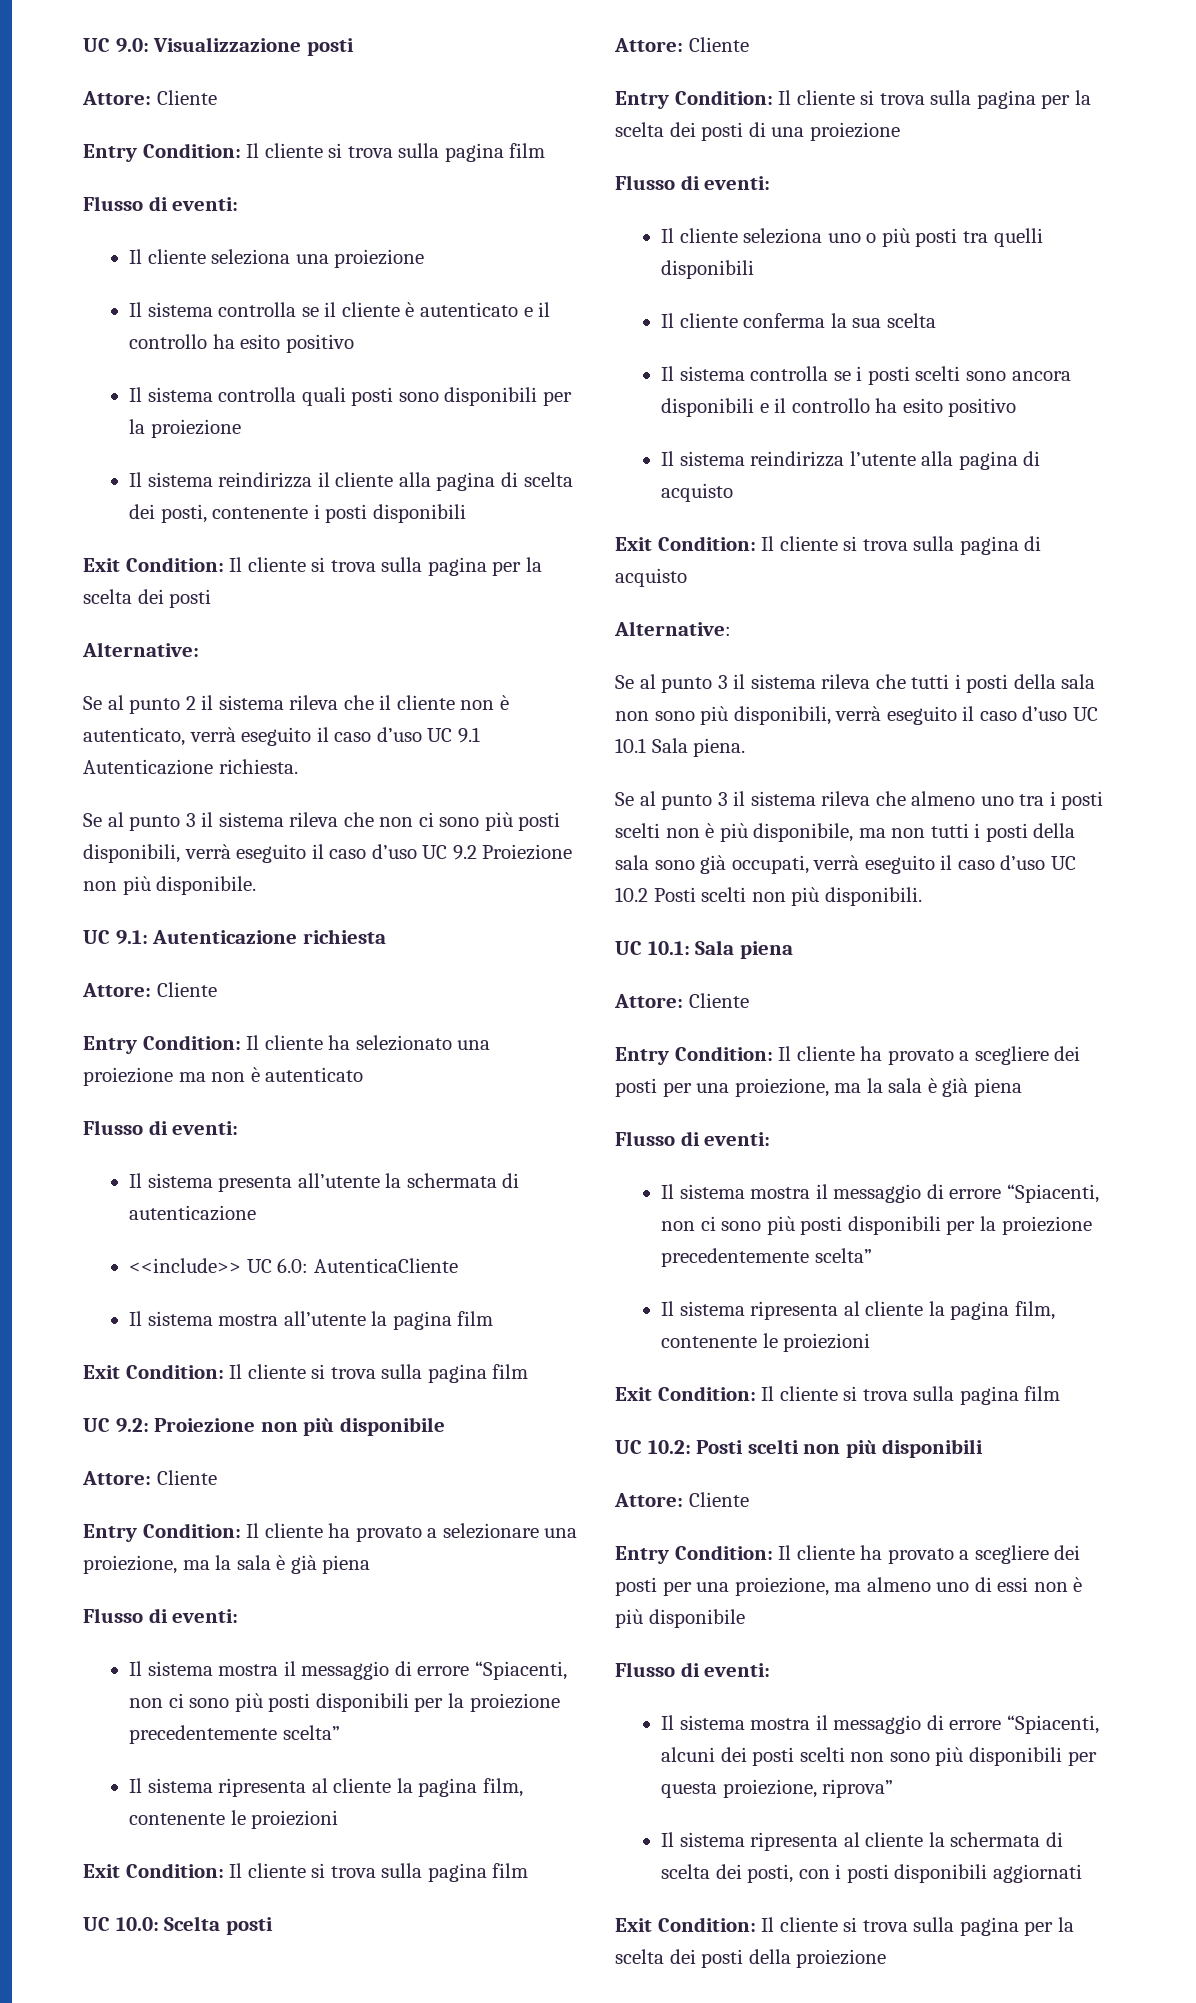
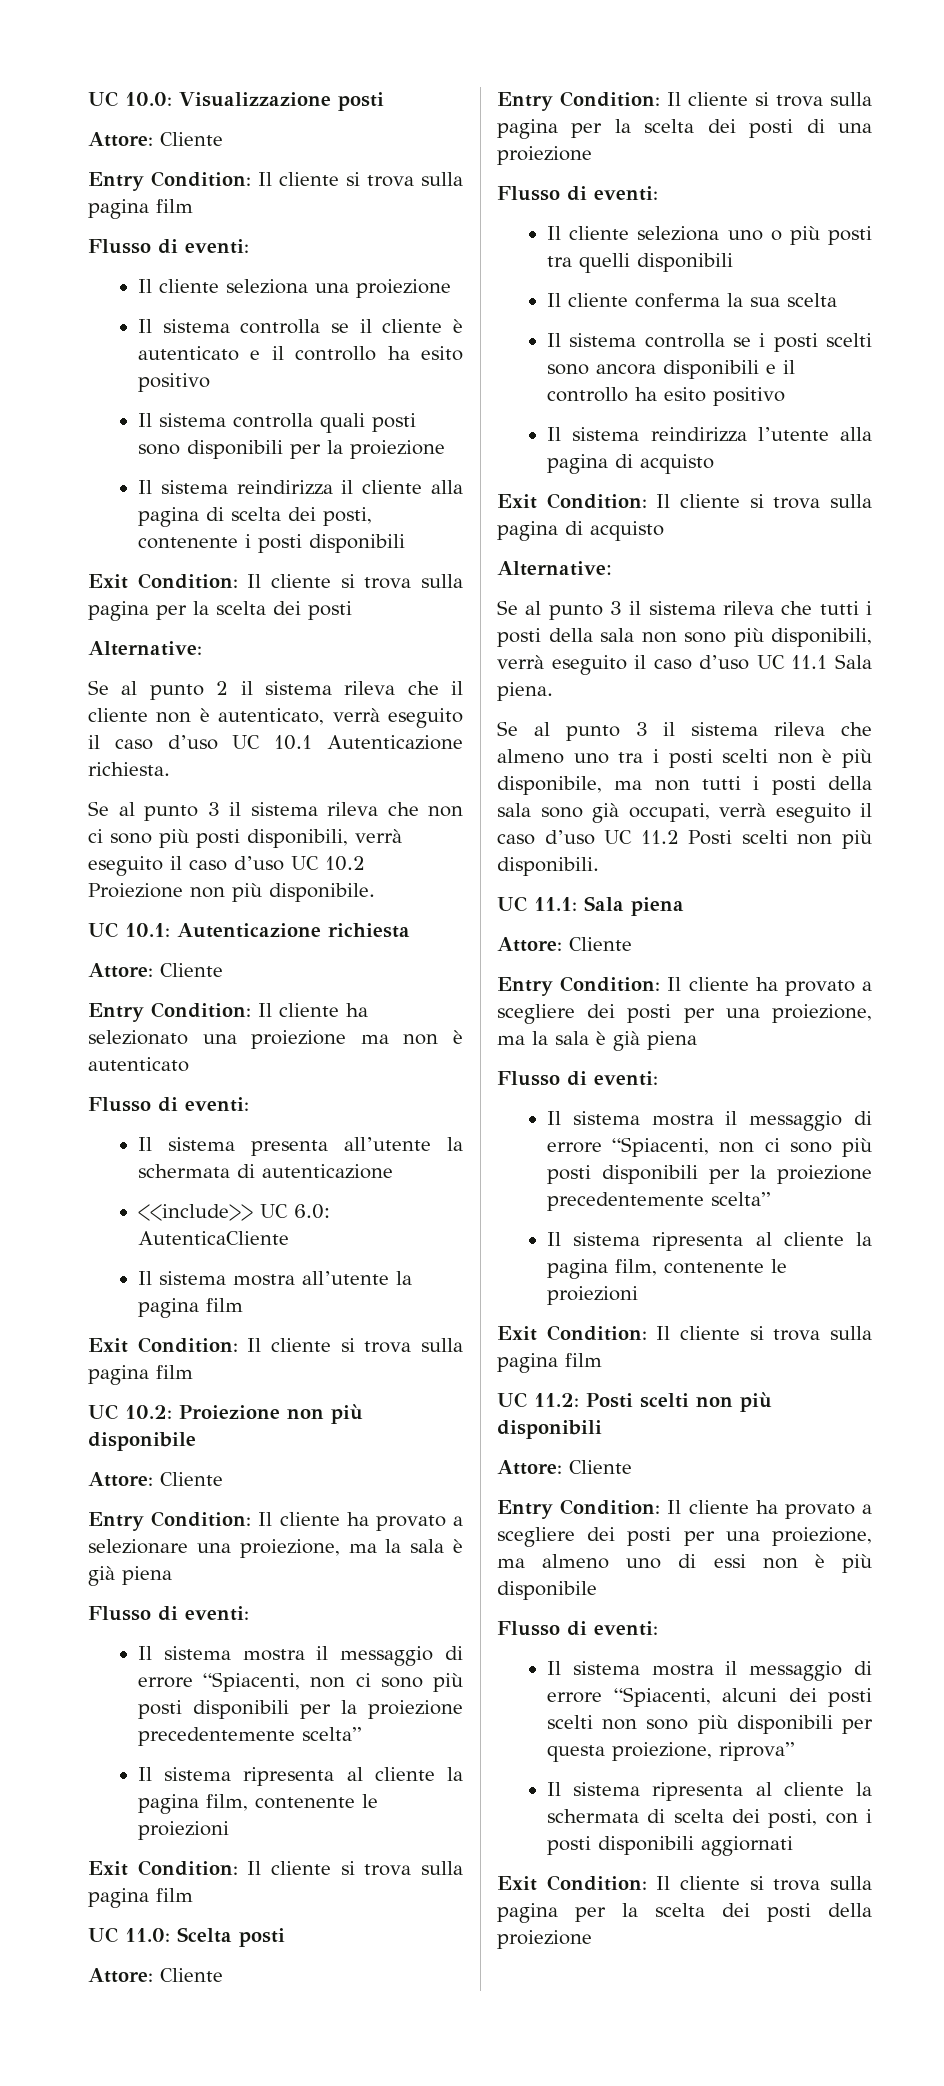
- UC 9.0: Visualizzazione posti
+ UC 10.0: Visualizzazione posti
- Se al punto 2 il sistema rileva che il cliente non è autenticato, verrà eseguito il caso d’uso UC 9.1 Autenticazione richiesta.
+ Se al punto 2 il sistema rileva che il cliente non è autenticato, verrà eseguito il caso d’uso UC 10.1 Autenticazione richiesta.
- Se al punto 3 il sistema rileva che non ci sono più posti disponibili, verrà eseguito il caso d’uso UC 9.2 Proiezione non più disponibile.
+ Se al punto 3 il sistema rileva che non ci sono più posti disponibili, verrà eseguito il caso d’uso UC 10.2 Proiezione non più disponibile.
- UC 9.1: Autenticazione richiesta
+ UC 10.1: Autenticazione richiesta
- UC 9.2: Proiezione non più disponibile
+ UC 10.2: Proiezione non più disponibile
- UC 10.0: Scelta posti
+ UC 11.0: Scelta posti
- Se al punto 3 il sistema rileva che tutti i posti della sala non sono più disponibili, verrà eseguito il caso d’uso UC 10.1 Sala piena.
+ Se al punto 3 il sistema rileva che tutti i posti della sala non sono più disponibili, verrà eseguito il caso d’uso UC 11.1 Sala piena.
- Se al punto 3 il sistema rileva che almeno uno tra i posti scelti non è più disponibile, ma non tutti i posti della sala sono già occupati, verrà eseguito il caso d’uso UC 10.2 Posti scelti non più disponibili.
+ Se al punto 3 il sistema rileva che almeno uno tra i posti scelti non è più disponibile, ma non tutti i posti della sala sono già occupati, verrà eseguito il caso d’uso UC 11.2 Posti scelti non più disponibili.
- UC 10.1: Sala piena
+ UC 11.1: Sala piena
- UC 10.2: Posti scelti non più disponibili
+ UC 11.2: Posti scelti non più disponibili

